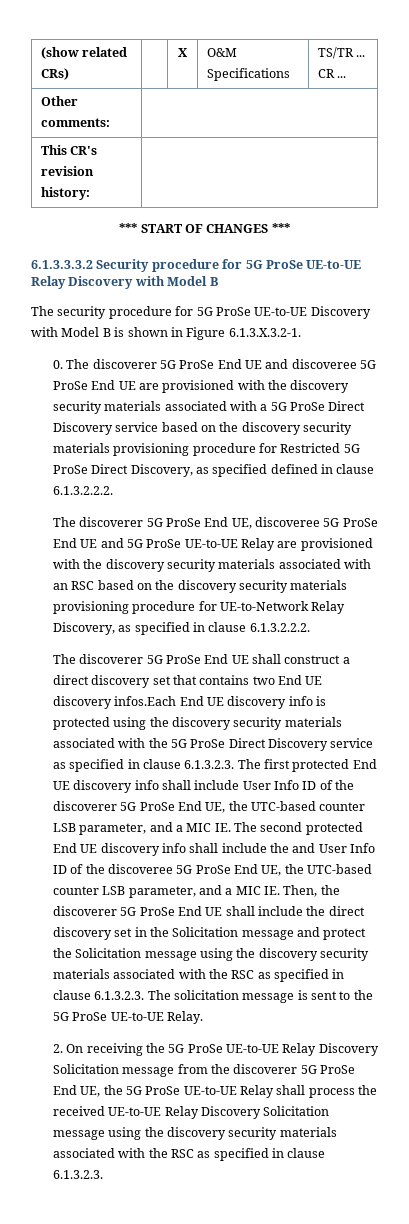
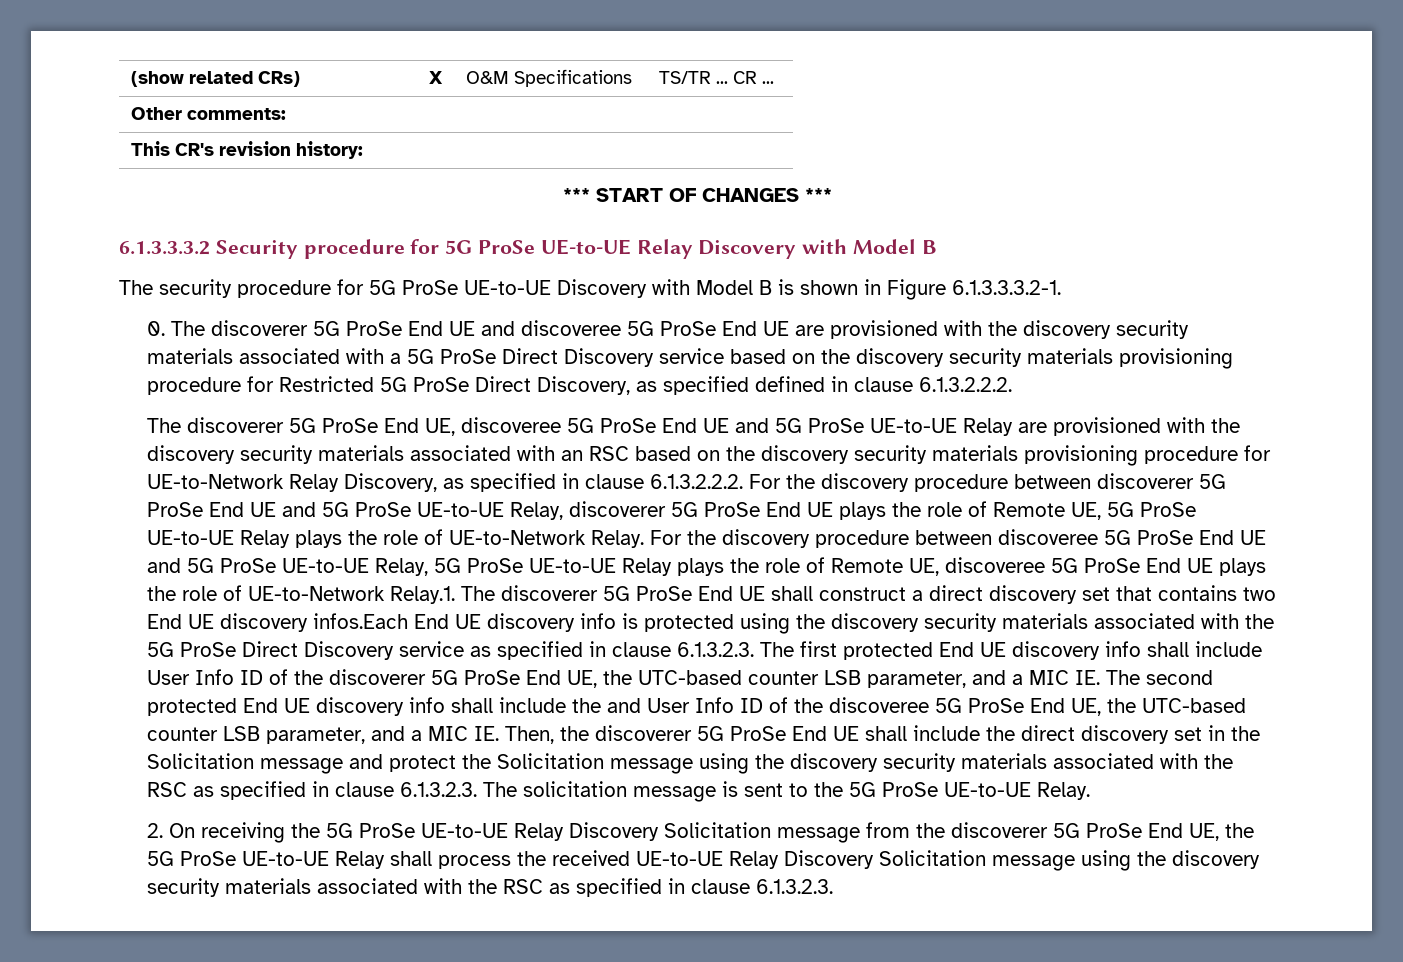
- The security procedure for 5G ProSe UE-to-UE Discovery with Model B is shown in Figure 6.1.3.X.3.2-1.
+ The security procedure for 5G ProSe UE-to-UE Discovery with Model B is shown in Figure 6.1.3.3.3.2-1.
- The discoverer 5G ProSe End UE, discoveree 5G ProSe End UE and 5G ProSe UE-to-UE Relay are provisioned with the discovery security materials associated with an RSC based on the discovery security materials provisioning procedure for UE-to-Network Relay Discovery, as specified in clause 6.1.3.2.2.2.
- The discoverer 5G ProSe End UE shall construct a direct discovery set that contains two End UE discovery infos.Each End UE discovery info is protected using the discovery security materials associated with the 5G ProSe Direct Discovery service as specified in clause 6.1.3.2.3. The first protected End UE discovery info shall include User Info ID of the discoverer 5G ProSe End UE, the UTC-based counter LSB parameter, and a MIC IE. The second protected End UE discovery info shall include the and User Info ID of the discoveree 5G ProSe End UE, the UTC-based counter LSB parameter, and a MIC IE. Then, the discoverer 5G ProSe End UE shall include the direct discovery set in the Solicitation message and protect the Solicitation message using the discovery security materials associated with the RSC as specified in clause 6.1.3.2.3. The solicitation message is sent to the 5G ProSe UE-to-UE Relay.
+ The discoverer 5G ProSe End UE, discoveree 5G ProSe End UE and 5G ProSe UE-to-UE Relay are provisioned with the discovery security materials associated with an RSC based on the discovery security materials provisioning procedure for UE-to-Network Relay Discovery, as specified in clause 6.1.3.2.2.2. For the discovery procedure between discoverer 5G ProSe End UE and 5G ProSe UE-to-UE Relay, discoverer 5G ProSe End UE plays the role of Remote UE, 5G ProSe UE-to-UE Relay plays the role of UE-to-Network Relay. For the discovery procedure between discoveree 5G ProSe End UE and 5G ProSe UE-to-UE Relay, 5G ProSe UE-to-UE Relay plays the role of Remote UE, discoveree 5G ProSe End UE plays the role of UE-to-Network Relay.1. The discoverer 5G ProSe End UE shall construct a direct discovery set that contains two End UE discovery infos.Each End UE discovery info is protected using the discovery security materials associated with the 5G ProSe Direct Discovery service as specified in clause 6.1.3.2.3. The first protected End UE discovery info shall include User Info ID of the discoverer 5G ProSe End UE, the UTC-based counter LSB parameter, and a MIC IE. The second protected End UE discovery info shall include the and User Info ID of the discoveree 5G ProSe End UE, the UTC-based counter LSB parameter, and a MIC IE. Then, the discoverer 5G ProSe End UE shall include the direct discovery set in the Solicitation message and protect the Solicitation message using the discovery security materials associated with the RSC as specified in clause 6.1.3.2.3. The solicitation message is sent to the 5G ProSe UE-to-UE Relay.

